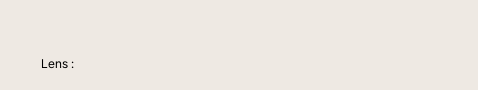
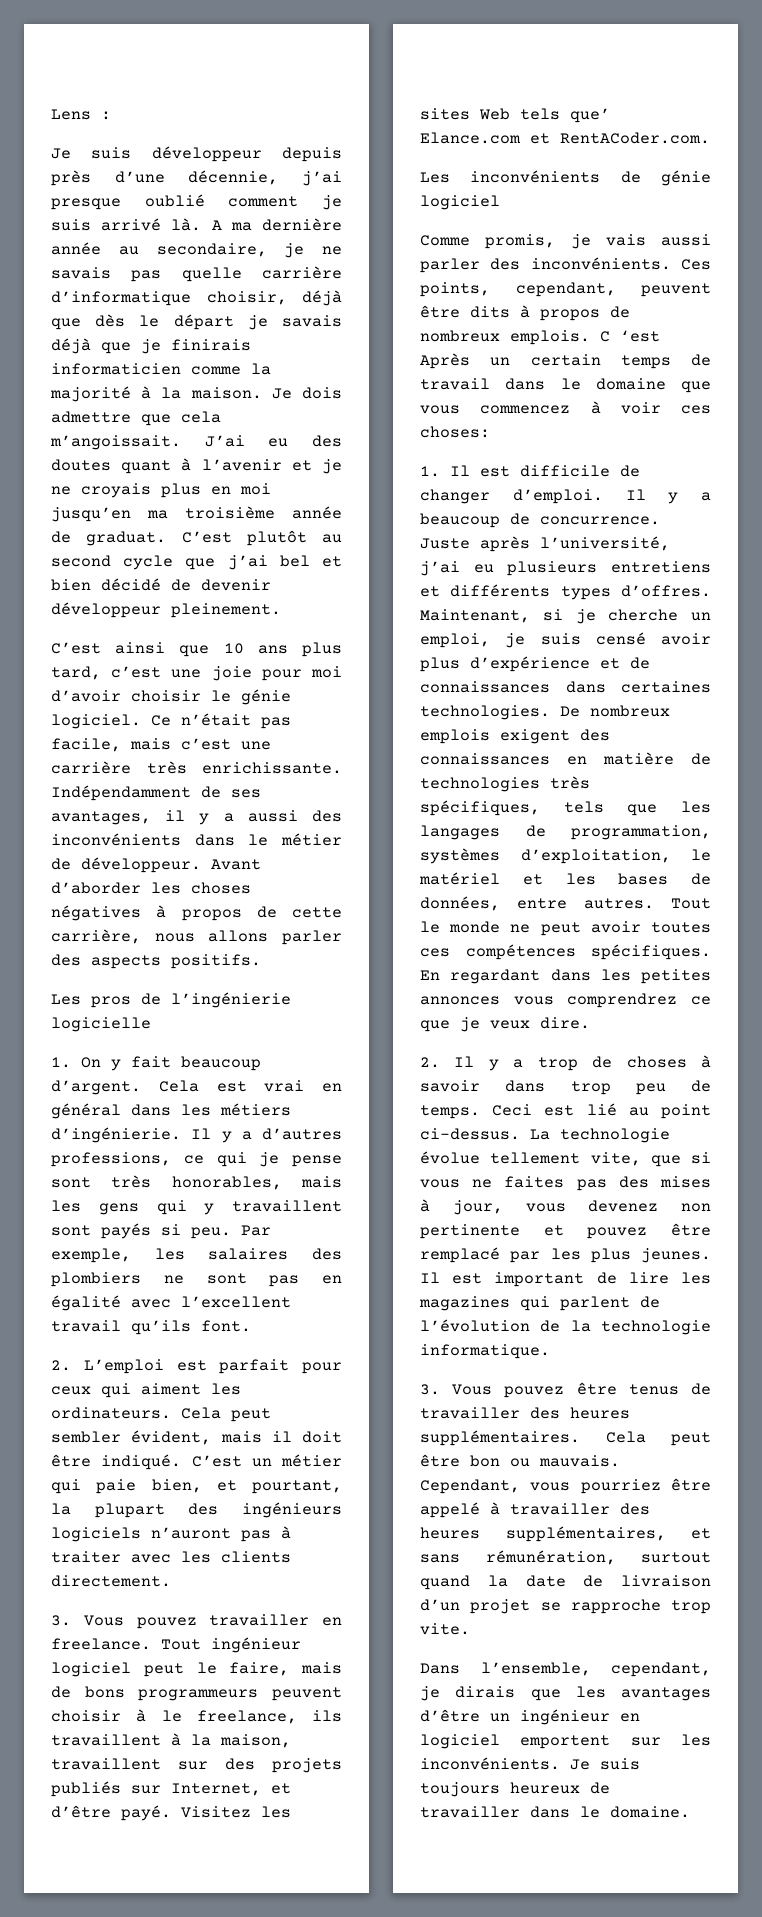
+ Je suis développeur depuis près d’une décennie, j’ai presque oublié comment je suis arrivé là. A ma dernière année au secondaire, je ne savais pas quelle carrière d’informatique choisir, déjà que dès le départ je savais déjà que je finirais informaticien comme la majorité à la maison. Je dois admettre que cela m’angoissait. J’ai eu des doutes quant à l’avenir et je ne croyais plus en moi jusqu’en ma troisième année de graduat. C’est plutôt au second cycle que j’ai bel et bien décidé de devenir développeur pleinement.
+ C’est ainsi que 10 ans plus tard, c’est une joie pour moi d’avoir choisir le génie logiciel. Ce n’était pas facile, mais c’est une carrière très enrichissante. Indépendamment de ses avantages, il y a aussi des inconvénients dans le métier de développeur. Avant d’aborder les choses négatives à propos de cette carrière, nous allons parler des aspects positifs.
+ Les pros de l’ingénierie logicielle
+ 1. On y fait beaucoup d’argent. Cela est vrai en général dans les métiers d’ingénierie. Il y a d’autres professions, ce qui je pense sont très honorables, mais les gens qui y travaillent sont payés si peu. Par exemple, les salaires des plombiers ne sont pas en égalité avec l’excellent travail qu’ils font.
+ 2. L’emploi est parfait pour ceux qui aiment les ordinateurs. Cela peut sembler évident, mais il doit être indiqué. C’est un métier qui paie bien, et pourtant, la plupart des ingénieurs logiciels n’auront pas à traiter avec les clients directement.
+ 3. Vous pouvez travailler en freelance. Tout ingénieur logiciel peut le faire, mais de bons programmeurs peuvent choisir à le freelance, ils travaillent à la maison, travaillent sur des projets publiés sur Internet, et d’être payé. Visitez les sites Web tels que’ Elance.com et RentACoder.com.
+ Les inconvénients de génie logiciel
+ Comme promis, je vais aussi parler des inconvénients. Ces points, cependant, peuvent être dits à propos de nombreux emplois. C ‘est Après un certain temps de travail dans le domaine que vous commencez à voir ces choses:
+ 1. Il est difficile de changer d’emploi. Il y a beaucoup de concurrence. Juste après l’université, j’ai eu plusieurs entretiens et différents types d’offres. Maintenant, si je cherche un emploi, je suis censé avoir plus d’expérience et de connaissances dans certaines technologies. De nombreux emplois exigent des connaissances en matière de technologies très spécifiques, tels que les langages de programmation, systèmes d’exploitation, le matériel et les bases de données, entre autres. Tout le monde ne peut avoir toutes ces compétences spécifiques. En regardant dans les petites annonces vous comprendrez ce que je veux dire.
+ 2. Il y a trop de choses à savoir dans trop peu de temps. Ceci est lié au point ci-dessus. La technologie évolue tellement vite, que si vous ne faites pas des mises à jour, vous devenez non pertinente et pouvez être remplacé par les plus jeunes. Il est important de lire les magazines qui parlent de l’évolution de la technologie informatique.
+ 3. Vous pouvez être tenus de travailler des heures supplémentaires. Cela peut être bon ou mauvais. Cependant, vous pourriez être appelé à travailler des heures supplémentaires, et sans rémunération, surtout quand la date de livraison d’un projet se rapproche trop vite.
+ Dans l’ensemble, cependant, je dirais que les avantages d’être un ingénieur en logiciel emportent sur les inconvénients. Je suis toujours heureux de travailler dans le domaine.

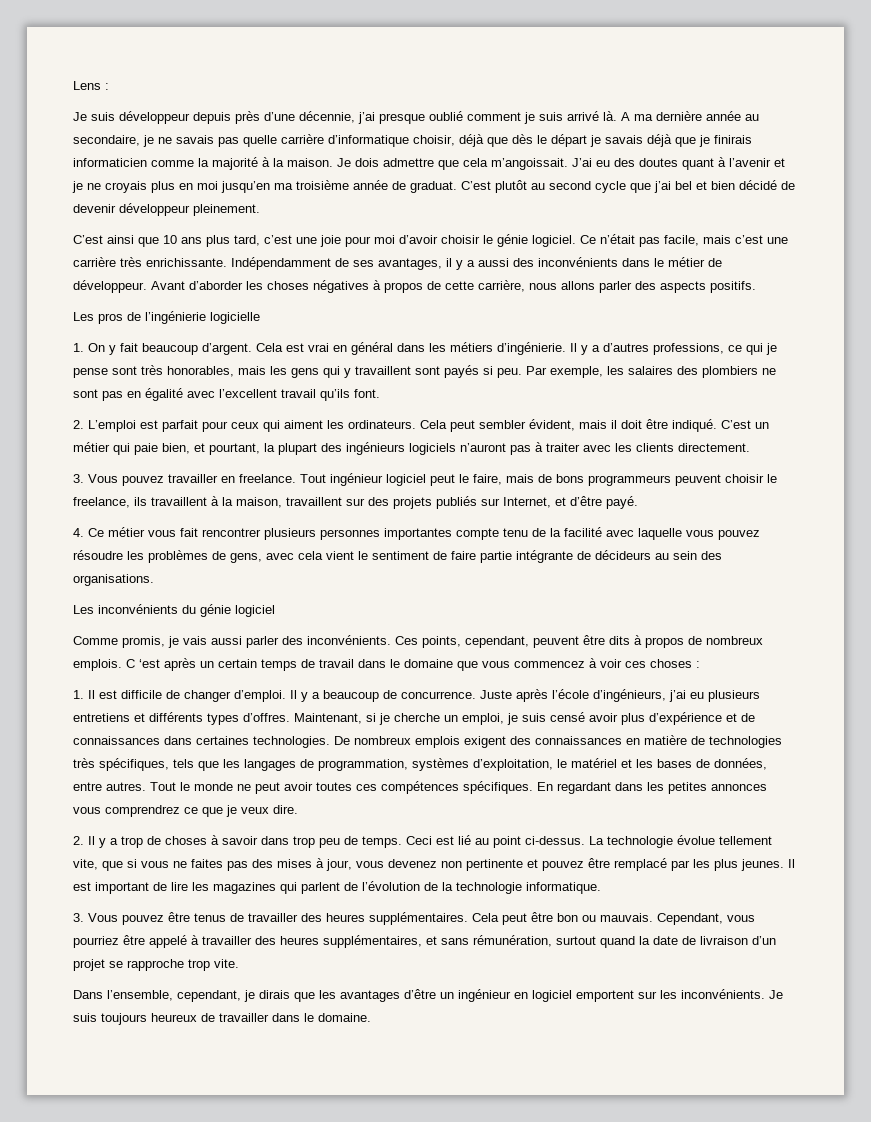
- Tout ingénieur logiciel peut le faire, mais de bons programmeurs peuvent choisir à le freelance, ils travaillent à la maison, travaillent sur des projets publiés sur Internet, et d’être payé. Visitez les sites Web tels que’ Elance.com et RentACoder.com.
+ Tout ingénieur logiciel peut le faire, mais de bons programmeurs peuvent choisir le freelance, ils travaillent à la maison, travaillent sur des projets publiés sur Internet, et d’être payé.
+ 4. Ce métier vous fait rencontrer plusieurs personnes importantes compte tenu de la facilité avec laquelle vous pouvez résoudre les problèmes de gens, avec cela vient le sentiment de faire partie intégrante de décideurs au sein des organisations.
- Les inconvénients de génie logiciel
+ Les inconvénients du génie logiciel
- C ‘est Après un certain temps de travail dans le domaine que vous commencez à voir ces choses:
+ C ‘est après un certain temps de travail dans le domaine que vous commencez à voir ces choses :
- Juste après l’université, j’ai eu plusieurs entretiens et différents types d’offres.
+ Juste après l’école d’ingénieurs, j’ai eu plusieurs entretiens et différents types d’offres.

